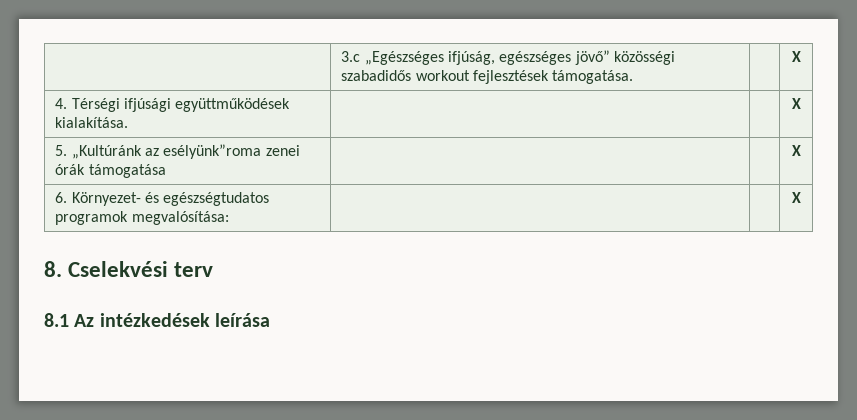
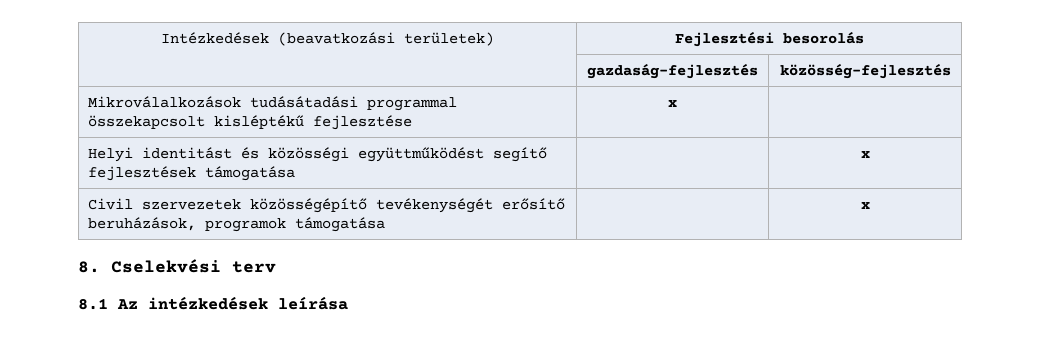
- | 3.c „Egészséges ifjúság, egészséges jövő” közösségi szabadidős workout fejlesztések támogatása. | | X
- 4. Térségi ifjúsági együttműködések kialakítása. | | | X
- 5. „Kultúránk az esélyünk”roma zenei órák támogatása | | | X
- 6. Környezet- és egészségtudatos programok megvalósítása: | | | X
+ Intézkedések (beavatkozási területek) | Fejlesztési besorolás
+ | gazdaság-fejlesztés | közösség-fejlesztés
+ Mikroválalkozások tudásátadási programmal összekapcsolt kisléptékű fejlesztése | x |
+ Helyi identitást és közösségi együttműködést segítő fejlesztések támogatása | | x
+ Civil szervezetek közösségépítő tevékenységét erősítő beruházások, programok támogatása | | x

